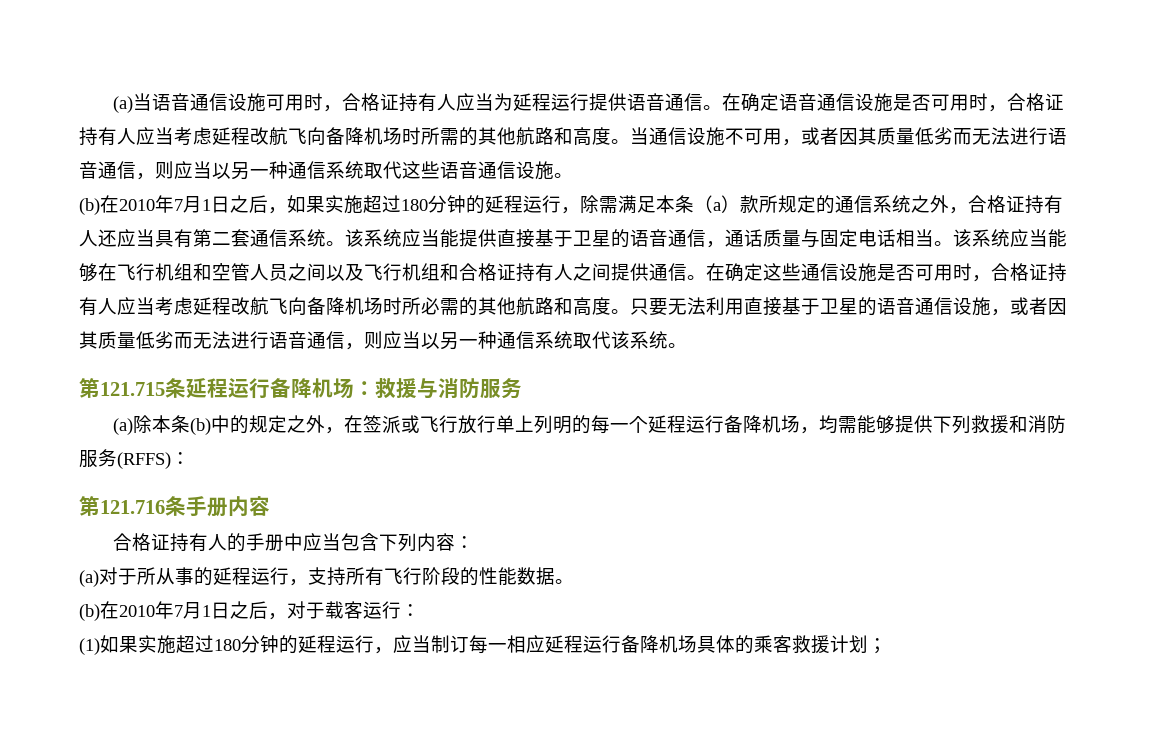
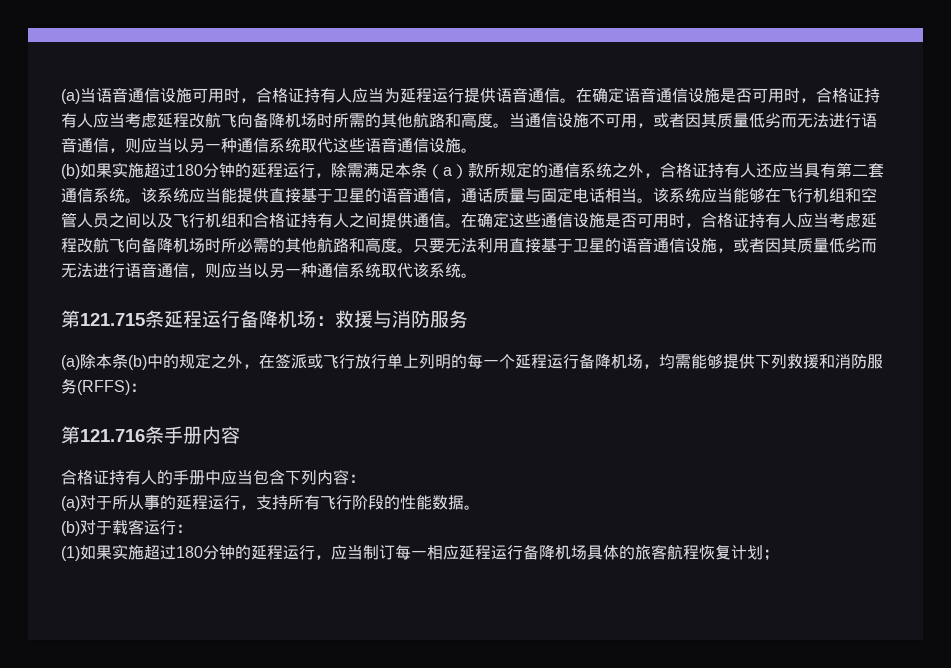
- (b)在2010年7月1日之后，如果实施超过180分钟的延程运行，除需满足本条（a）款所规定的通信系统之外，合格证持有人还应当具有第二套通信系统。
+ (b)如果实施超过180分钟的延程运行，除需满足本条（a）款所规定的通信系统之外，合格证持有人还应当具有第二套通信系统。
- (b)在2010年7月1日之后，对于载客运行：
+ (b)对于载客运行：
- (1)如果实施超过180分钟的延程运行，应当制订每一相应延程运行备降机场具体的乘客救援计划；
+ (1)如果实施超过180分钟的延程运行，应当制订每一相应延程运行备降机场具体的旅客航程恢复计划；

